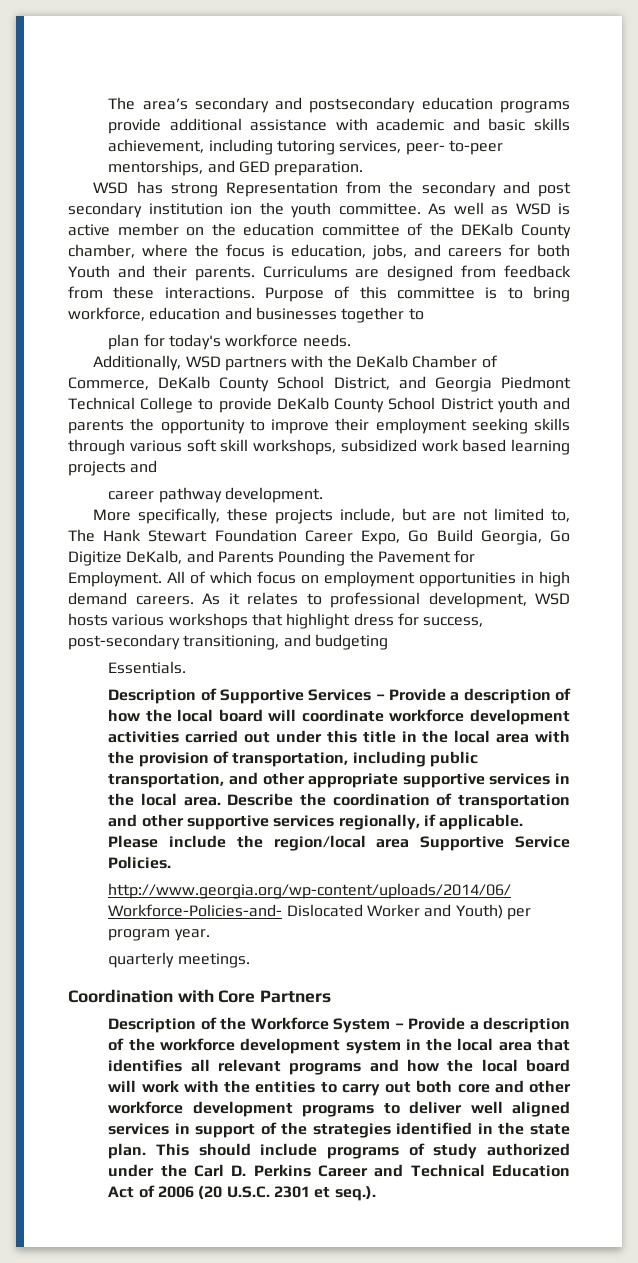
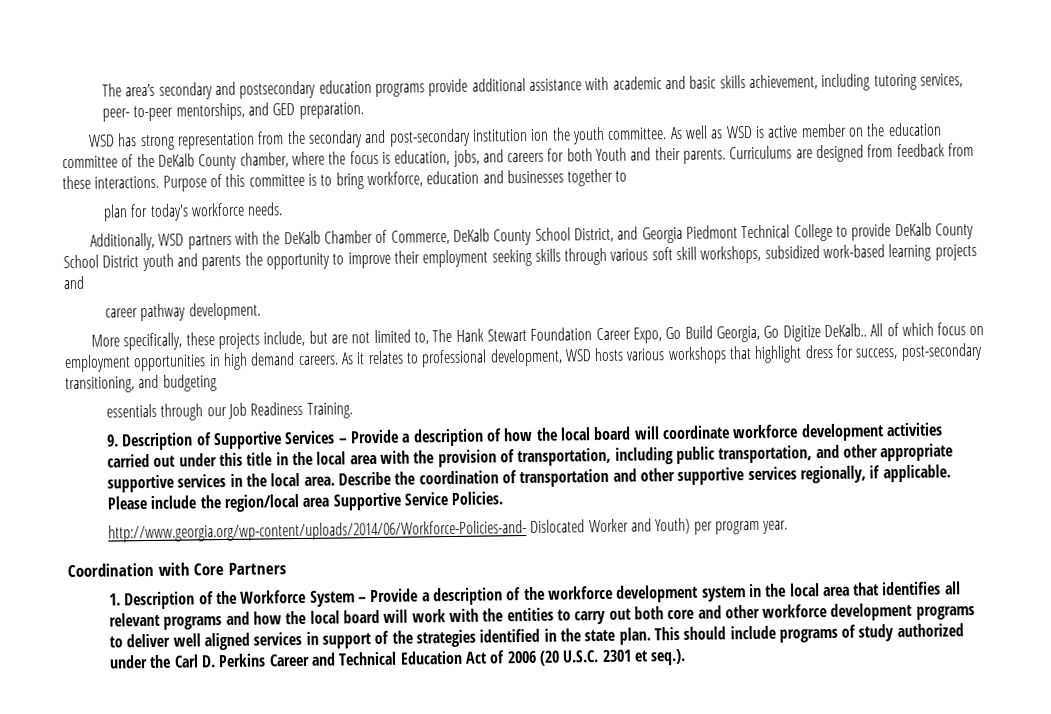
- WSD has strong Representation from the secondary and post secondary institution ion the youth committee.
+ WSD has strong representation from the secondary and post-secondary institution ion the youth committee.
- As well as WSD is active member on the education committee of the DEKalb County chamber, where the focus is education, jobs, and careers for both Youth and their parents.
+ As well as WSD is active member on the education committee of the DeKalb County chamber, where the focus is education, jobs, and careers for both Youth and their parents.
- Additionally, WSD partners with the DeKalb Chamber of Commerce, DeKalb County School District, and Georgia Piedmont Technical College to provide DeKalb County School District youth and parents the opportunity to improve their employment seeking skills through various soft skill workshops, subsidized work based learning projects and
+ Additionally, WSD partners with the DeKalb Chamber of Commerce, DeKalb County School District, and Georgia Piedmont Technical College to provide DeKalb County School District youth and parents the opportunity to improve their employment seeking skills through various soft skill workshops, subsidized work-based learning projects and
- More specifically, these projects include, but are not limited to, The Hank Stewart Foundation Career Expo, Go Build Georgia, Go Digitize DeKalb, and Parents Pounding the Pavement for Employment.
+ More specifically, these projects include, but are not limited to, The Hank Stewart Foundation Career Expo, Go Build Georgia, Go Digitize DeKalb..
- Essentials.
- Description of Supportive Services – Provide a description of how the local board will coordinate workforce development activities carried out under this title in the local area with the provision of transportation, including public transportation, and other appropriate supportive services in the local area.
+ essentials through our Job Readiness Training.
+ 9. Description of Supportive Services – Provide a description of how the local board will coordinate workforce development activities carried out under this title in the local area with the provision of transportation, including public transportation, and other appropriate supportive services in the local area.
- quarterly meetings.
- Description of the Workforce System – Provide a description of the workforce development system in the local area that identifies all relevant programs and how the local board will work with the entities to carry out both core and other workforce development programs to deliver well aligned services in support of the strategies identified in the state plan.
+ 1. Description of the Workforce System – Provide a description of the workforce development system in the local area that identifies all relevant programs and how the local board will work with the entities to carry out both core and other workforce development programs to deliver well aligned services in support of the strategies identified in the state plan.

